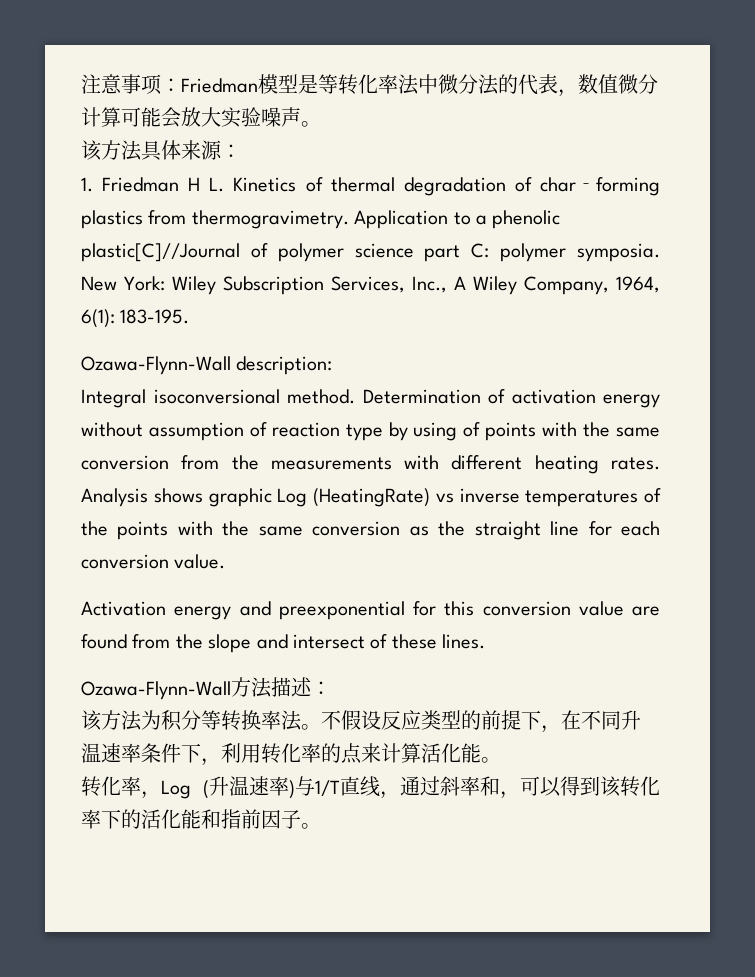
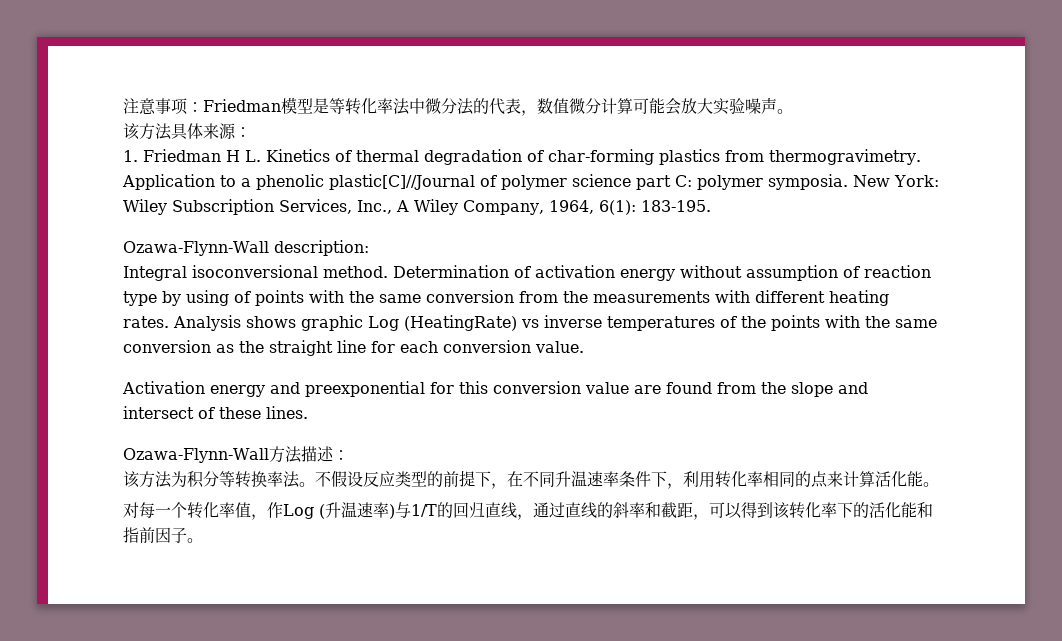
- 不假设反应类型的前提下，在不同升温速率条件下，利用转化率的点来计算活化能。
+ 不假设反应类型的前提下，在不同升温速率条件下，利用转化率相同的点来计算活化能。
- 转化率，Log (升温速率)与1/T直线，通过斜率和，可以得到该转化率下的活化能和指前因子。
+ 对每一个转化率值，作Log (升温速率)与1/T的回归直线，通过直线的斜率和截距，可以得到该转化率下的活化能和指前因子。

